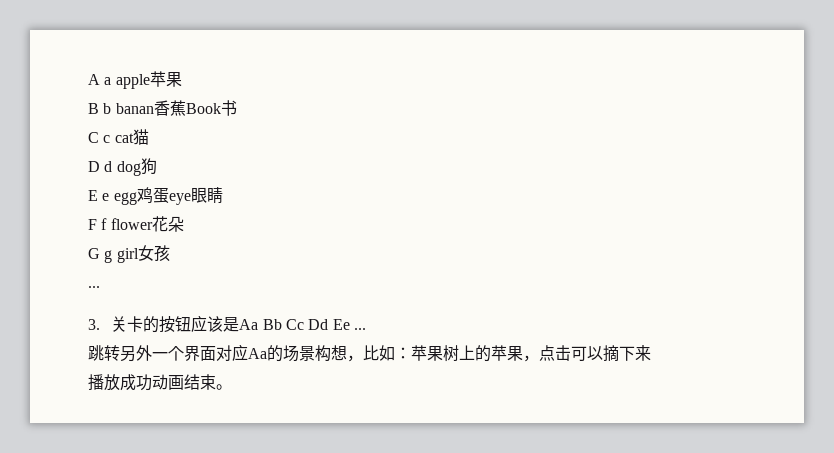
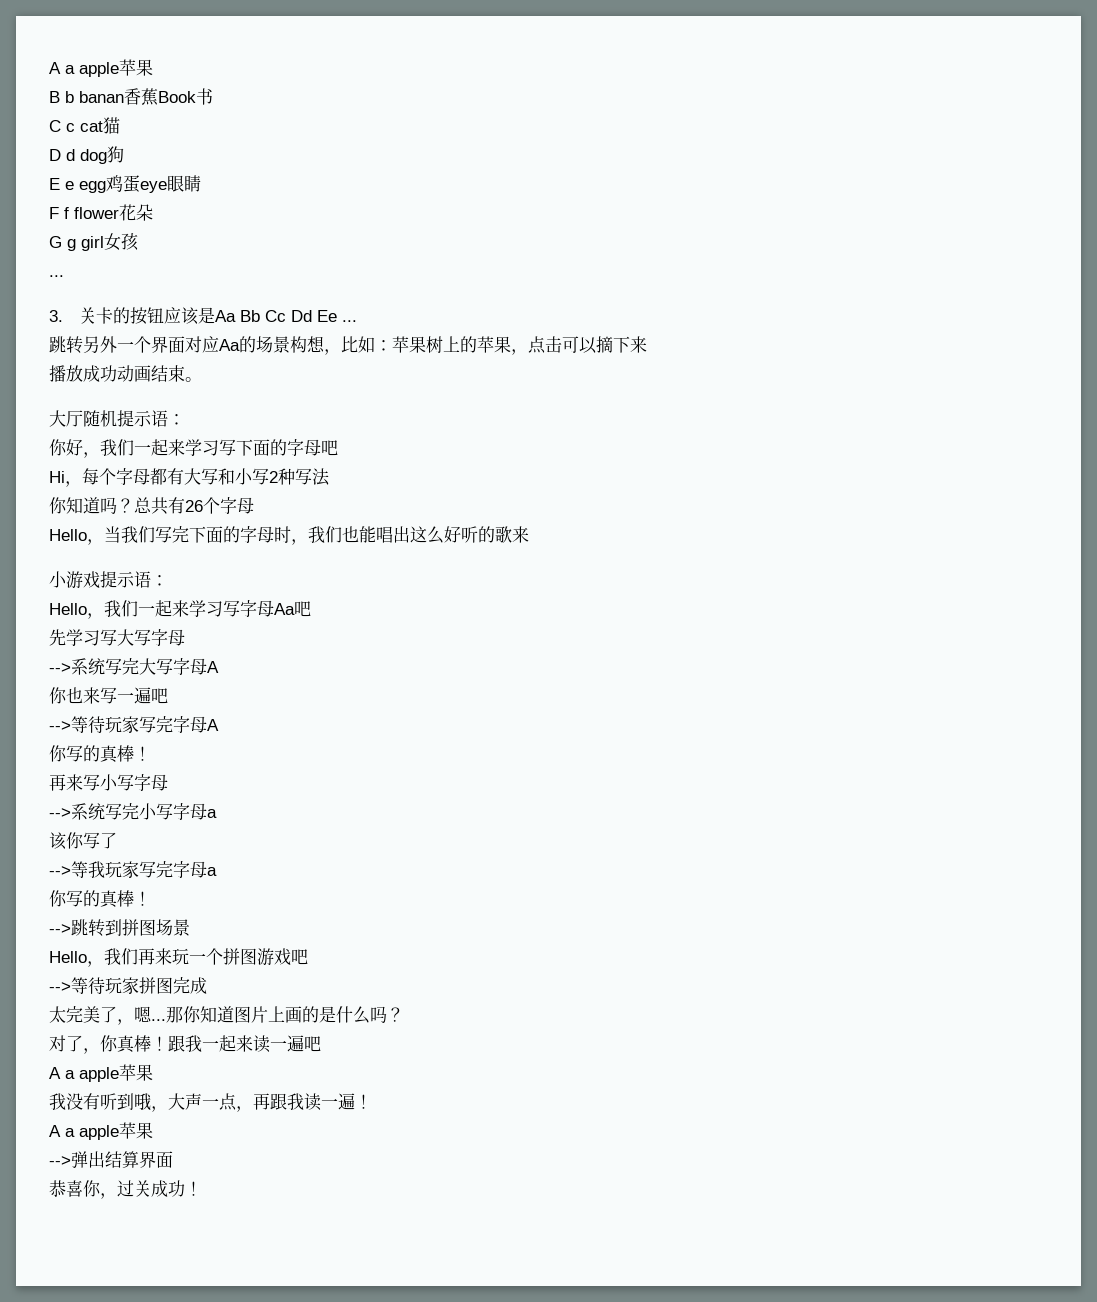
+ 大厅随机提示语：
+ 你好，我们一起来学习写下面的字母吧
+ Hi，每个字母都有大写和小写2种写法
+ 你知道吗？总共有26个字母
+ Hello，当我们写完下面的字母时，我们也能唱出这么好听的歌来
+ 小游戏提示语：
+ Hello，我们一起来学习写字母Aa吧
+ 先学习写大写字母
+ -->系统写完大写字母A
+ 你也来写一遍吧
+ -->等待玩家写完字母A
+ 你写的真棒！
+ 再来写小写字母
+ -->系统写完小写字母a
+ 该你写了
+ -->等我玩家写完字母a
+ 你写的真棒！
+ -->跳转到拼图场景
+ Hello，我们再来玩一个拼图游戏吧
+ -->等待玩家拼图完成
+ 太完美了，嗯...那你知道图片上画的是什么吗？
+ 对了，你真棒！跟我一起来读一遍吧
+ A a apple苹果
+ 我没有听到哦，大声一点，再跟我读一遍！
+ A a apple苹果
+ -->弹出结算界面
+ 恭喜你，过关成功！

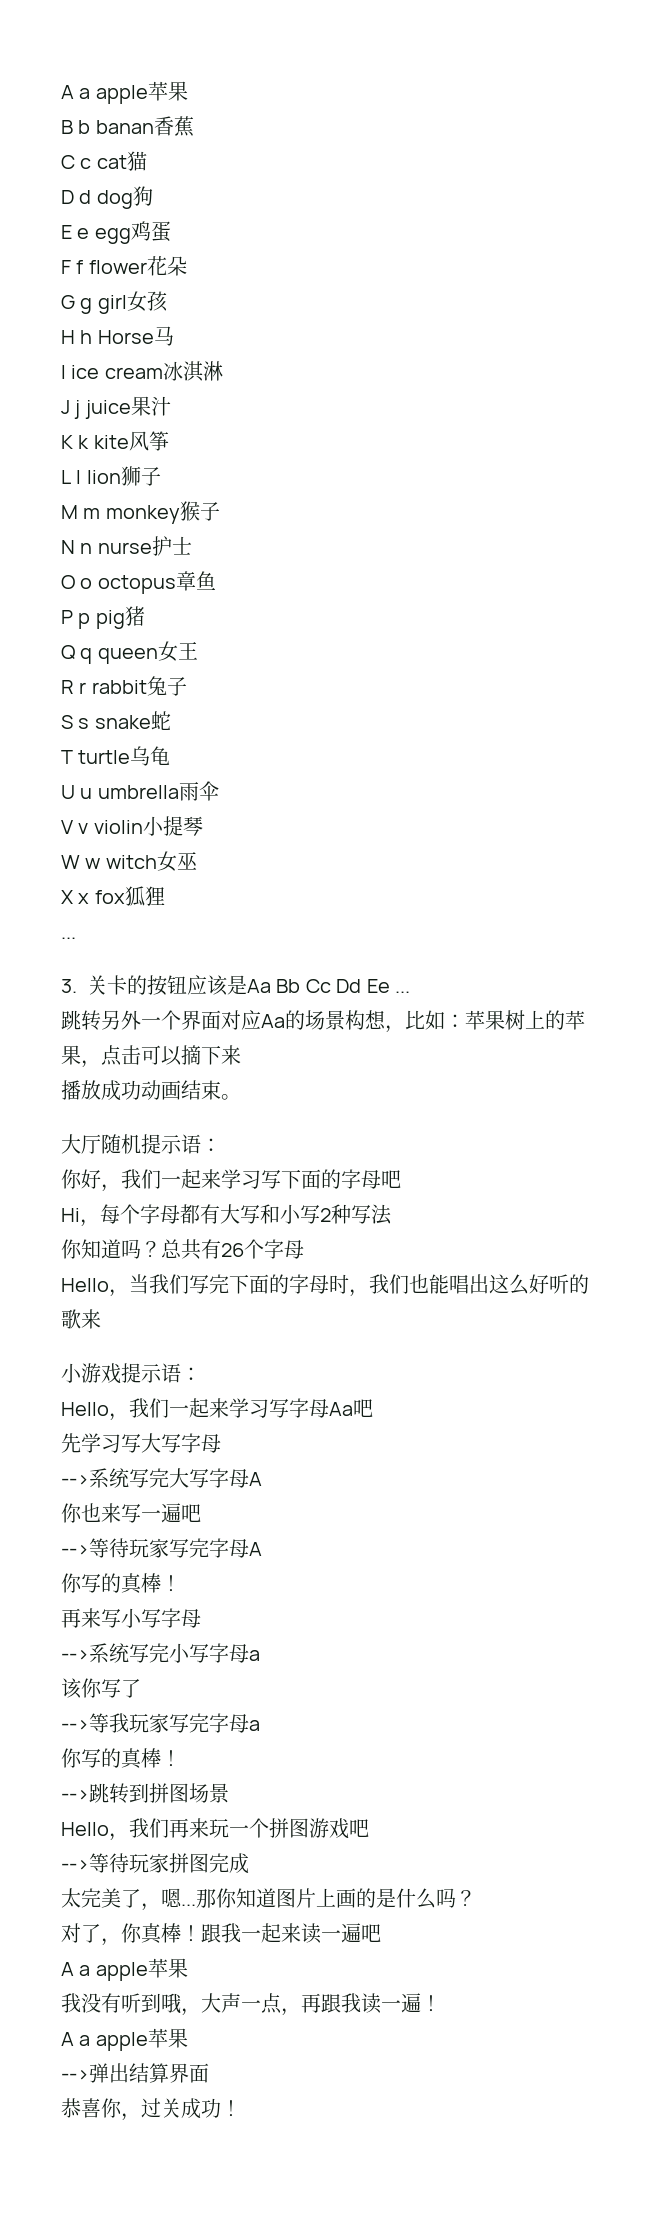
- B b banan香蕉Book书
+ B b banan香蕉
- E e egg鸡蛋eye眼睛
+ E e egg鸡蛋
+ H h Horse马
+ I ice cream冰淇淋
+ J j juice果汁
+ K k kite风筝
+ L l lion狮子
+ M m monkey猴子
+ N n nurse护士
+ O o octopus章鱼
+ P p pig猪
+ Q q queen女王
+ R r rabbit兔子
+ S s snake蛇
+ T turtle乌龟
+ U u umbrella雨伞
+ V v violin小提琴
+ W w witch女巫
+ X x fox狐狸

